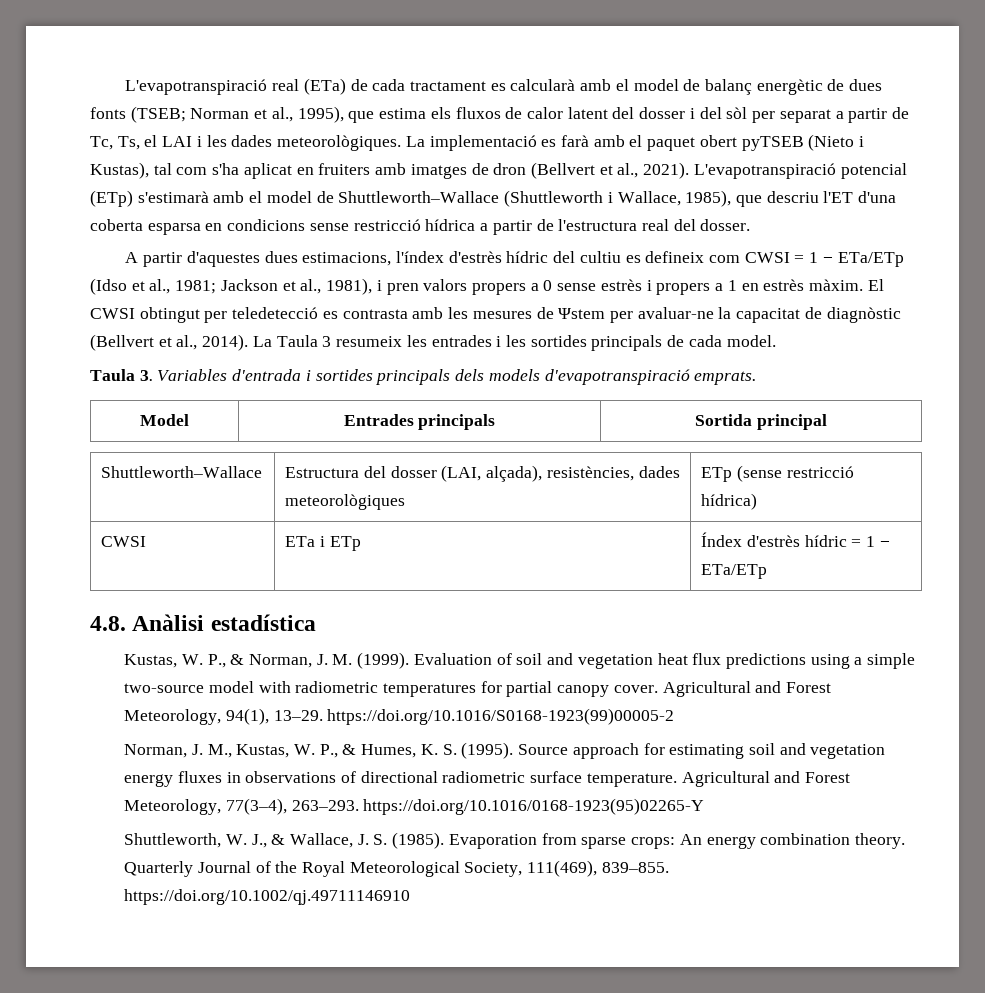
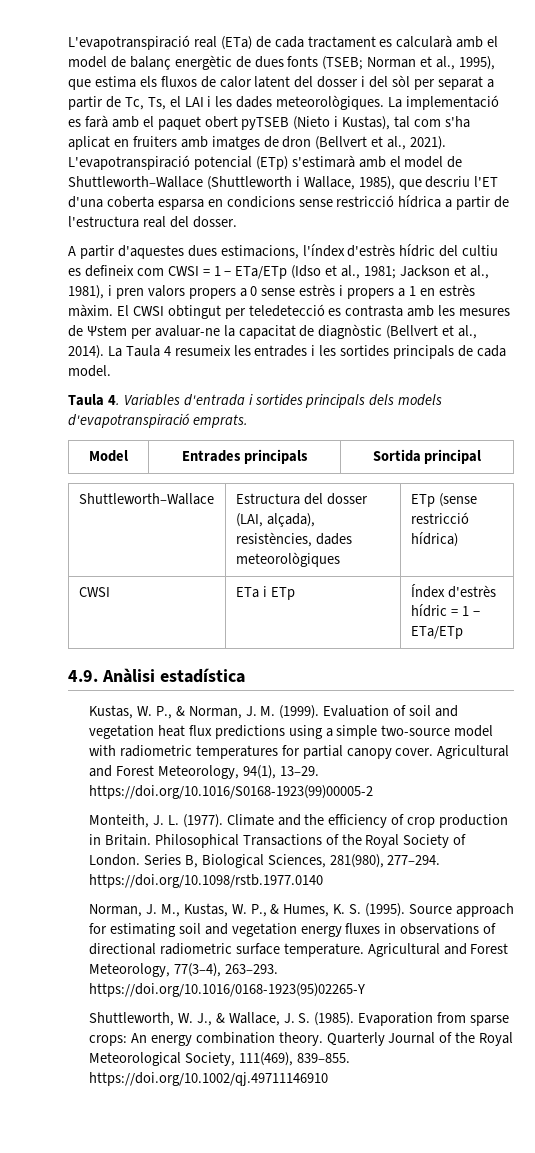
- La Taula 3 resumeix les entrades i les sortides principals de cada model.
+ La Taula 4 resumeix les entrades i les sortides principals de cada model.
- Taula 3. Variables d'entrada i sortides principals dels models d'evapotranspiració emprats.
+ Taula 4. Variables d'entrada i sortides principals dels models d'evapotranspiració emprats.
- 4.8. Anàlisi estadística
+ 4.9. Anàlisi estadística
+ Monteith, J. L. (1977). Climate and the efficiency of crop production in Britain. Philosophical Transactions of the Royal Society of London. Series B, Biological Sciences, 281(980), 277–294. https://doi.org/10.1098/rstb.1977.0140

